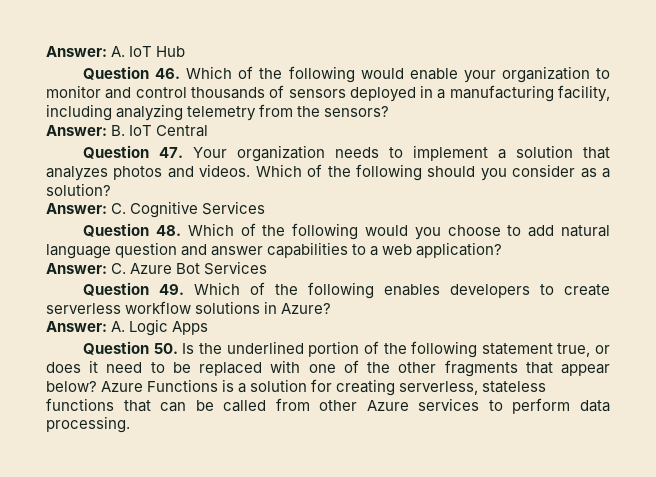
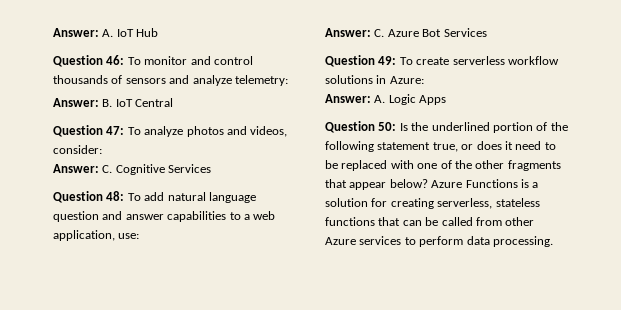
- Question 46. Which of the following would enable your organization to monitor and control thousands of sensors deployed in a manufacturing facility, including analyzing telemetry from the sensors?
+ Question 46: To monitor and control thousands of sensors and analyze telemetry:
- Question 47. Your organization needs to implement a solution that analyzes photos and videos. Which of the following should you consider as a solution?
+ Question 47: To analyze photos and videos, consider:
- Question 48. Which of the following would you choose to add natural language question and answer capabilities to a web application?
+ Question 48: To add natural language question and answer capabilities to a web application, use:
- Question 49. Which of the following enables developers to create serverless workflow solutions in Azure?
+ Question 49: To create serverless workflow solutions in Azure:
- Question 50. Is the underlined portion of the following statement true, or does it need to be replaced with one of the other fragments that appear below?
+ Question 50: Is the underlined portion of the following statement true, or does it need to be replaced with one of the other fragments that appear below?

